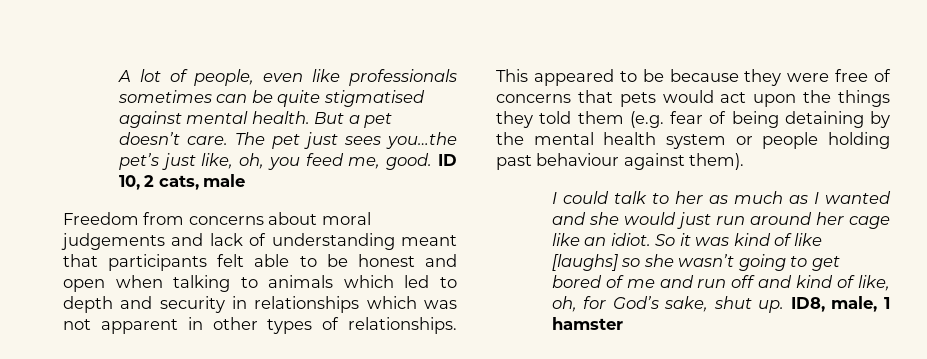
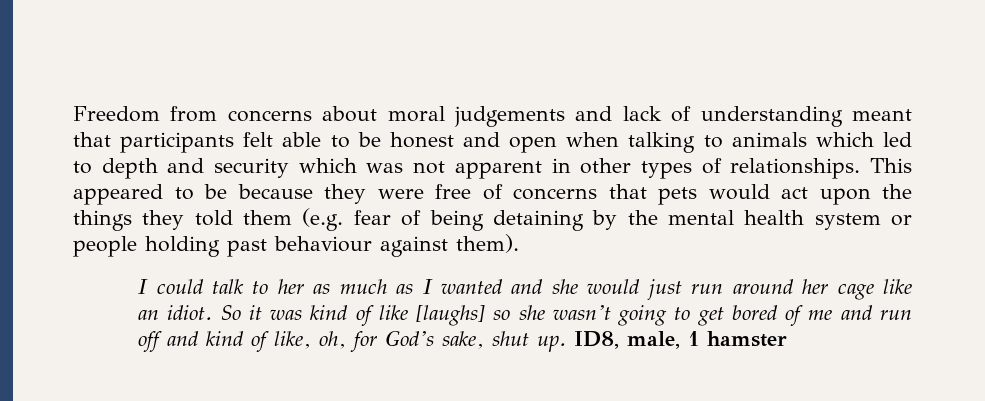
- A lot of people, even like professionals sometimes can be quite stigmatised against mental health. But a pet doesn’t care. The pet just sees you…the pet’s just like, oh, you feed me, good. ID 10, 2 cats, male
- Freedom from concerns about moral judgements and lack of understanding meant that participants felt able to be honest and open when talking to animals which led to depth and security in relationships which was not apparent in other types of relationships.
+ Freedom from concerns about moral judgements and lack of understanding meant that participants felt able to be honest and open when talking to animals which led to depth and security which was not apparent in other types of relationships.

